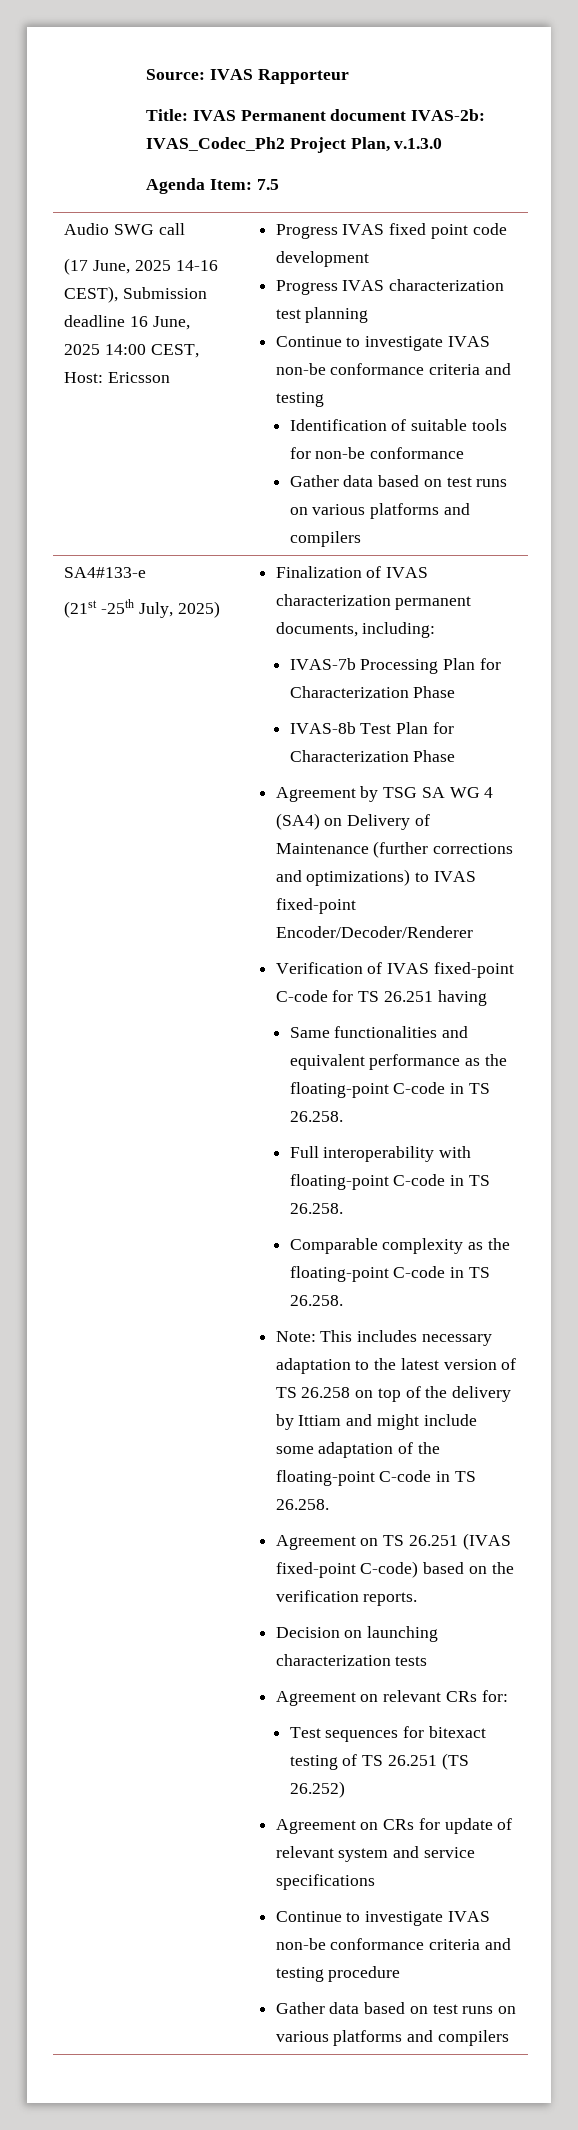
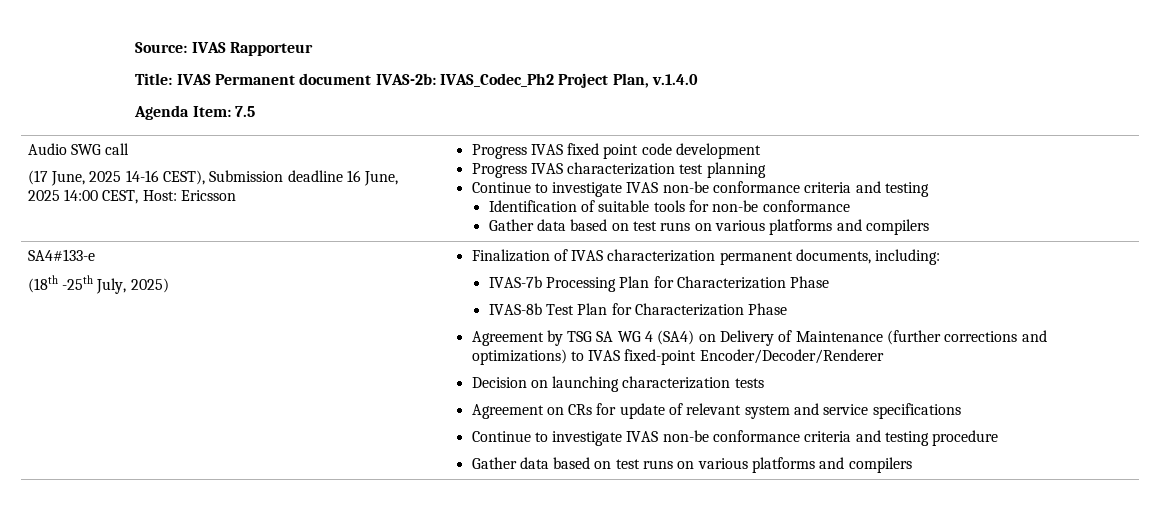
- Title: IVAS Permanent document IVAS-2b: IVAS_Codec_Ph2 Project Plan, v.1.3.0
+ Title: IVAS Permanent document IVAS-2b: IVAS_Codec_Ph2 Project Plan, v.1.4.0
- (21st -25th July, 2025)
+ (18th -25th July, 2025)
- Verification of IVAS fixed-point C-code for TS 26.251 having
- Same functionalities and equivalent performance as the floating-point C-code in TS 26.258.
- Full interoperability with floating-point C-code in TS 26.258.
- Comparable complexity as the floating-point C-code in TS 26.258.
- Note: This includes necessary adaptation to the latest version of TS 26.258 on top of the delivery by Ittiam and might include some adaptation of the floating-point C-code in TS 26.258.
- Agreement on TS 26.251 (IVAS fixed-point C-code) based on the verification reports.
- Agreement on relevant CRs for:
- Test sequences for bitexact testing of TS 26.251 (TS 26.252)

